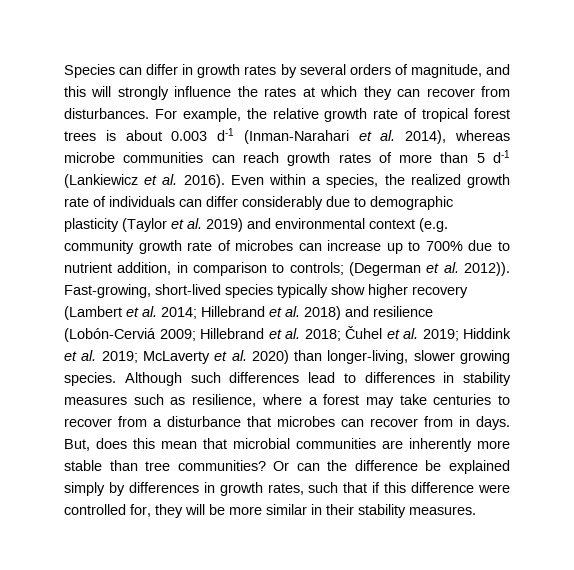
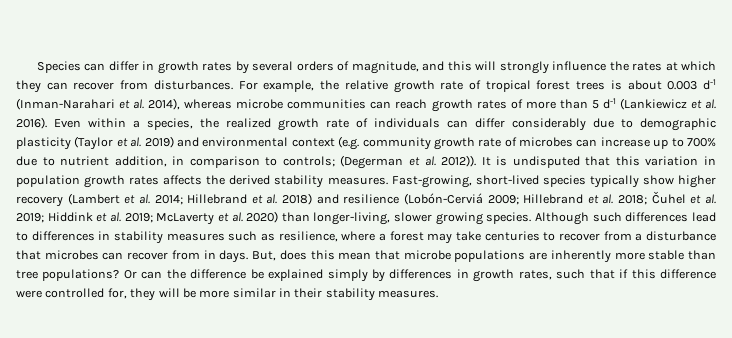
+ It is undisputed that this variation in population growth rates affects the derived stability measures.
- But, does this mean that microbial communities are inherently more stable than tree communities?
+ But, does this mean that microbe populations are inherently more stable than tree populations?

